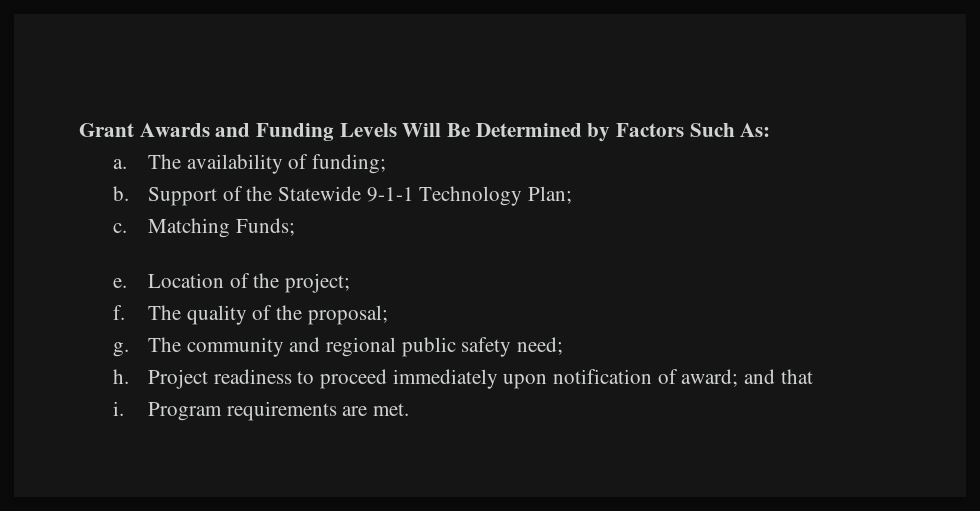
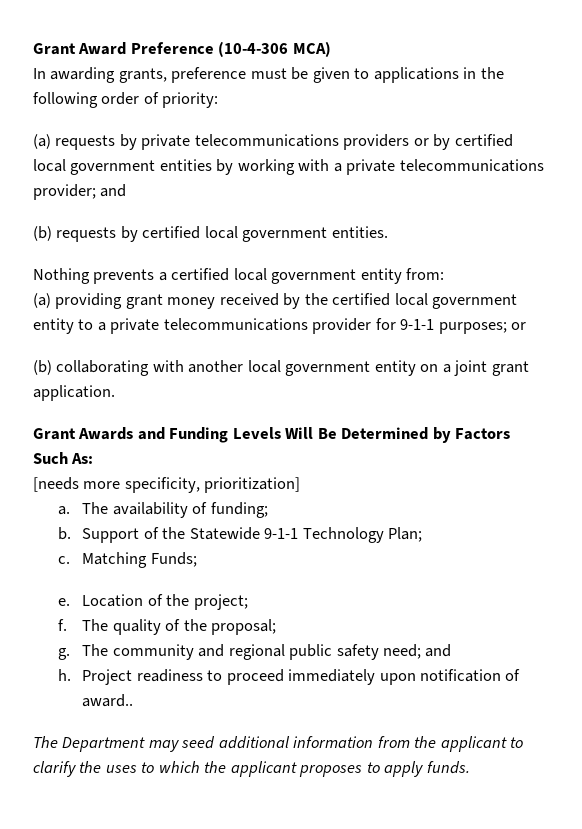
+ Grant Award Preference (10-4-306 MCA)
+ In awarding grants, preference must be given to applications in the following order of priority:
+ (a) requests by private telecommunications providers or by certified local government entities by working with a private telecommunications provider; and
+ (b) requests by certified local government entities.
+ Nothing prevents a certified local government entity from:
+ (a) providing grant money received by the certified local government entity to a private telecommunications provider for 9-1-1 purposes; or
+ (b) collaborating with another local government entity on a joint grant application.
+ [needs more specificity, prioritization]
- The community and regional public safety need;
+ The community and regional public safety need; and
- Project readiness to proceed immediately upon notification of award; and that
- i. Program requirements are met.
+ Project readiness to proceed immediately upon notification of award..
+ The Department may seed additional information from the applicant to clarify the uses to which the applicant proposes to apply funds.

